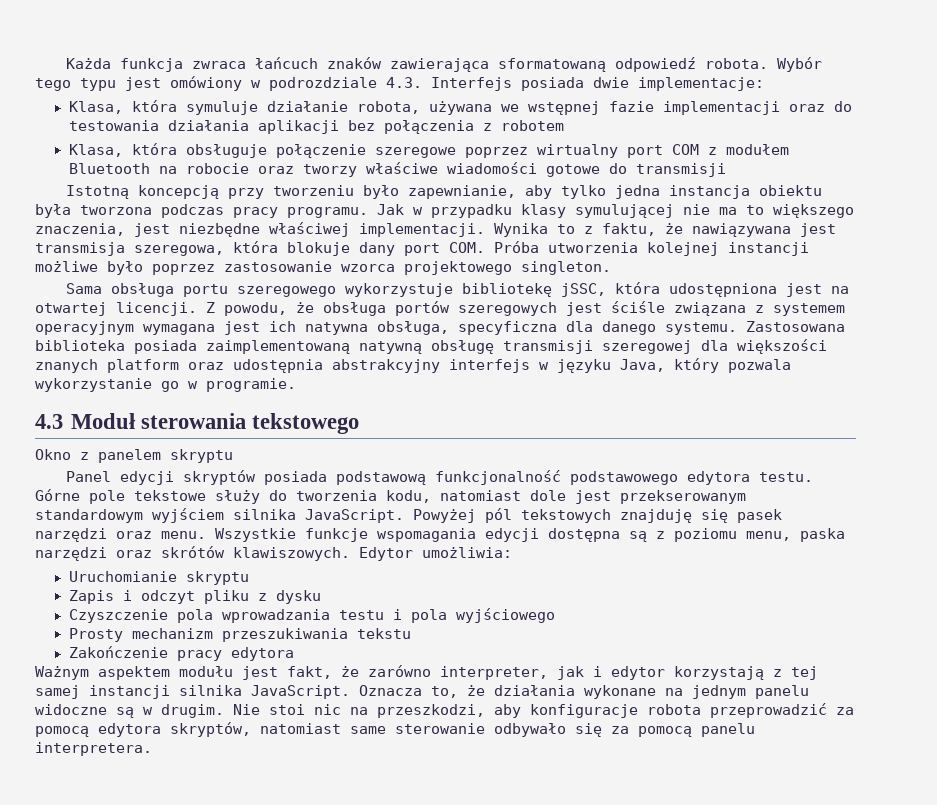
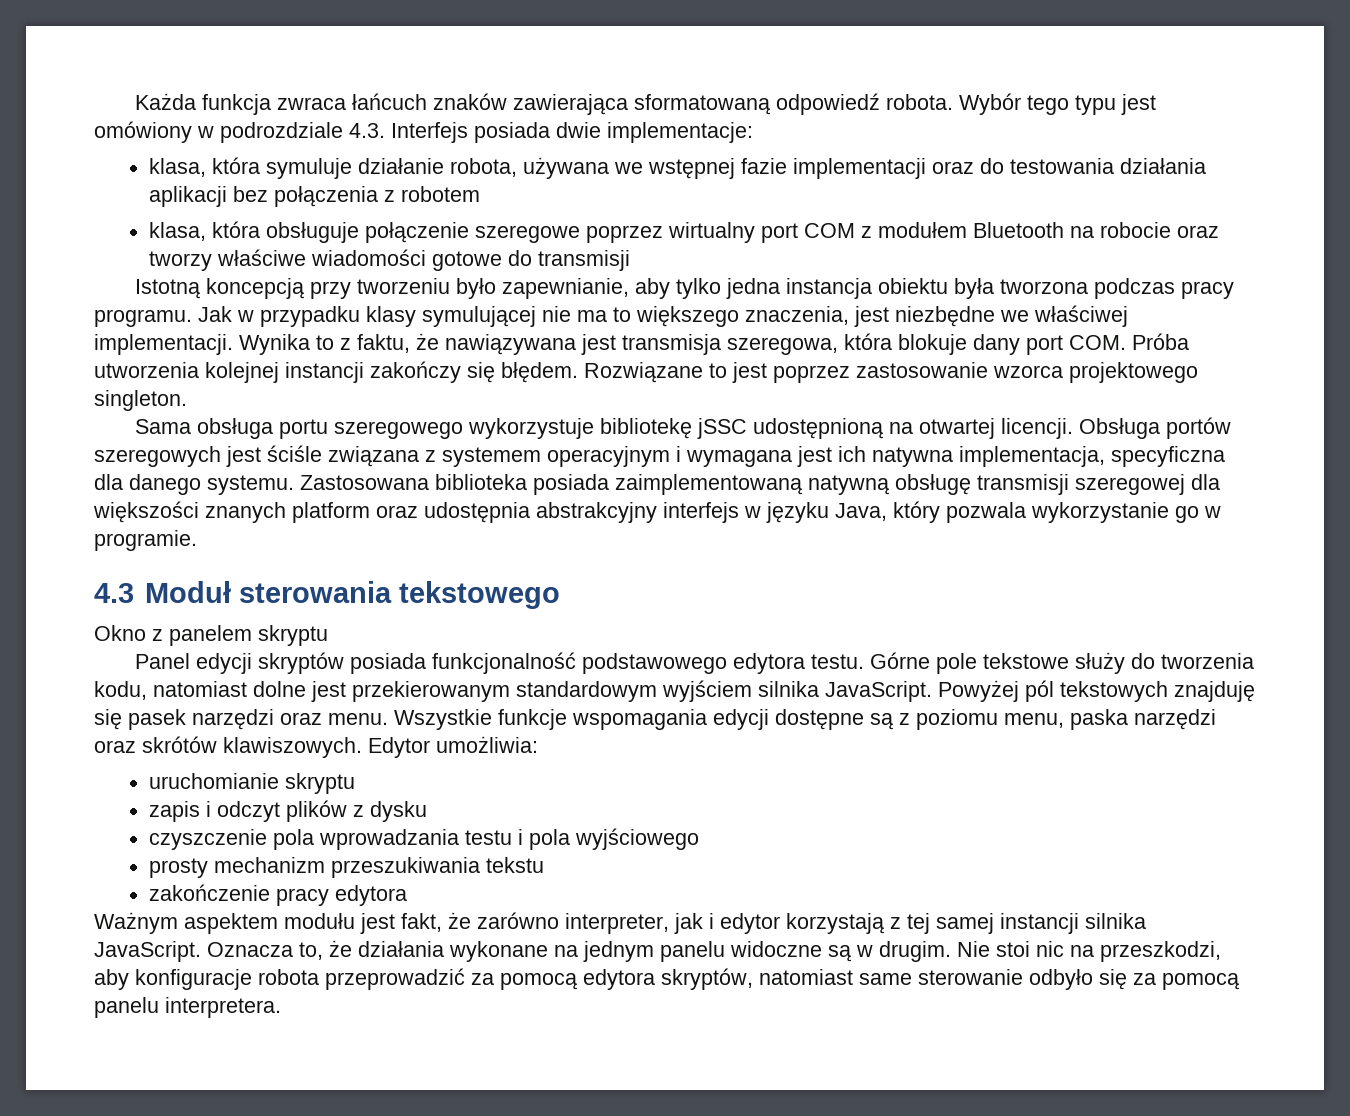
- Klasa, która symuluje działanie robota, używana we wstępnej fazie implementacji oraz do testowania działania aplikacji bez połączenia z robotem
+ klasa, która symuluje działanie robota, używana we wstępnej fazie implementacji oraz do testowania działania aplikacji bez połączenia z robotem
- Klasa, która obsługuje połączenie szeregowe poprzez wirtualny port COM z modułem Bluetooth na robocie oraz tworzy właściwe wiadomości gotowe do transmisji
+ klasa, która obsługuje połączenie szeregowe poprzez wirtualny port COM z modułem Bluetooth na robocie oraz tworzy właściwe wiadomości gotowe do transmisji
- Jak w przypadku klasy symulującej nie ma to większego znaczenia, jest niezbędne właściwej implementacji.
+ Jak w przypadku klasy symulującej nie ma to większego znaczenia, jest niezbędne we właściwej implementacji.
- Wynika to z faktu, że nawiązywana jest transmisja szeregowa, która blokuje dany port COM. Próba utworzenia kolejnej instancji możliwe było poprzez zastosowanie wzorca projektowego singleton.
+ Wynika to z faktu, że nawiązywana jest transmisja szeregowa, która blokuje dany port COM. Próba utworzenia kolejnej instancji zakończy się błędem. Rozwiązane to jest poprzez zastosowanie wzorca projektowego singleton.
- Sama obsługa portu szeregowego wykorzystuje bibliotekę jSSC, która udostępniona jest na otwartej licencji. Z powodu, że obsługa portów szeregowych jest ściśle związana z systemem operacyjnym wymagana jest ich natywna obsługa, specyficzna dla danego systemu.
+ Sama obsługa portu szeregowego wykorzystuje bibliotekę jSSC udostępnioną na otwartej licencji. Obsługa portów szeregowych jest ściśle związana z systemem operacyjnym i wymagana jest ich natywna implementacja, specyficzna dla danego systemu.
- Panel edycji skryptów posiada podstawową funkcjonalność podstawowego edytora testu.
+ Panel edycji skryptów posiada funkcjonalność podstawowego edytora testu.
- Górne pole tekstowe służy do tworzenia kodu, natomiast dole jest przekserowanym standardowym wyjściem silnika JavaScript.
+ Górne pole tekstowe służy do tworzenia kodu, natomiast dolne jest przekierowanym standardowym wyjściem silnika JavaScript.
- Wszystkie funkcje wspomagania edycji dostępna są z poziomu menu, paska narzędzi oraz skrótów klawiszowych.
+ Wszystkie funkcje wspomagania edycji dostępne są z poziomu menu, paska narzędzi oraz skrótów klawiszowych.
- Uruchomianie skryptu
- Zapis i odczyt pliku z dysku
+ uruchomianie skryptu
+ zapis i odczyt plików z dysku
- Czyszczenie pola wprowadzania testu i pola wyjściowego
+ czyszczenie pola wprowadzania testu i pola wyjściowego
- Prosty mechanizm przeszukiwania tekstu
+ prosty mechanizm przeszukiwania tekstu
- Zakończenie pracy edytora
+ zakończenie pracy edytora
- Nie stoi nic na przeszkodzi, aby konfiguracje robota przeprowadzić za pomocą edytora skryptów, natomiast same sterowanie odbywało się za pomocą panelu interpretera.
+ Nie stoi nic na przeszkodzi, aby konfiguracje robota przeprowadzić za pomocą edytora skryptów, natomiast same sterowanie odbyło się za pomocą panelu interpretera.

